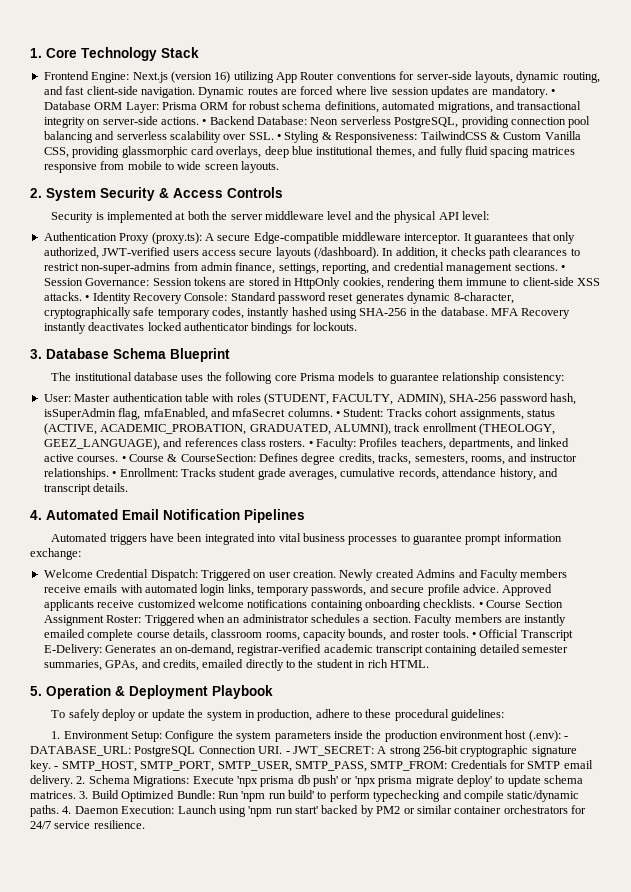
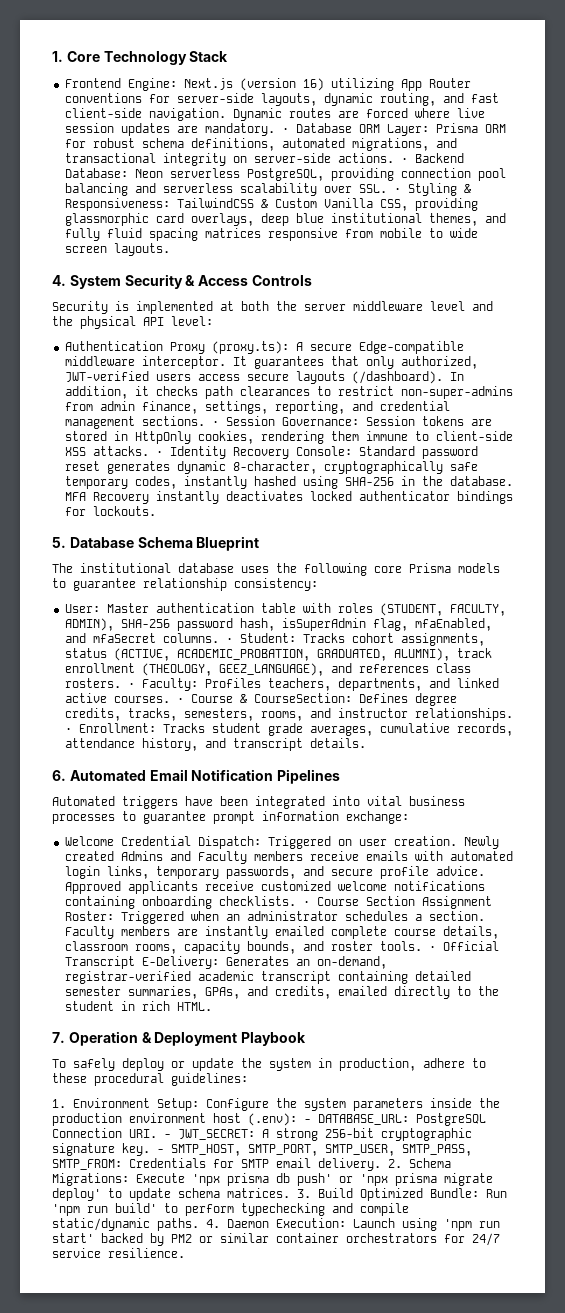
- 2. System Security & Access Controls
+ 4. System Security & Access Controls
- 3. Database Schema Blueprint
+ 5. Database Schema Blueprint
- 4. Automated Email Notification Pipelines
+ 6. Automated Email Notification Pipelines
- 5. Operation & Deployment Playbook
+ 7. Operation & Deployment Playbook

